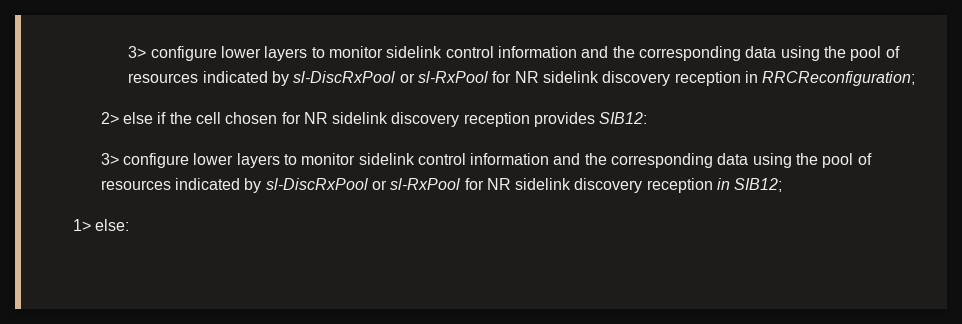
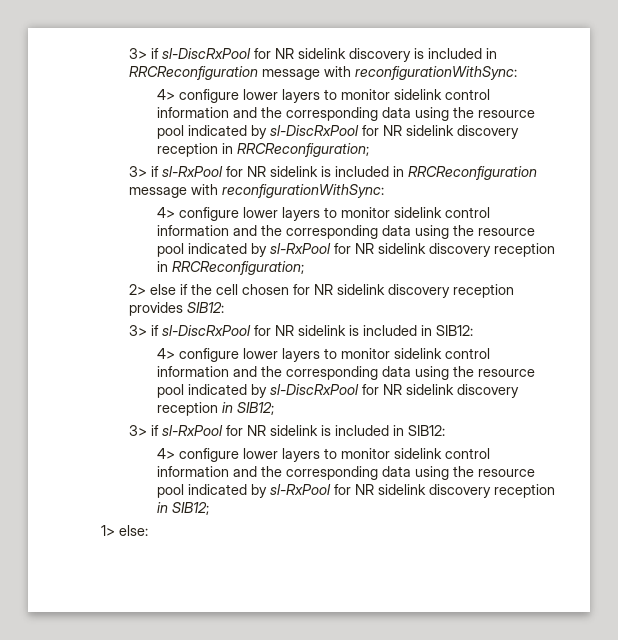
- 3> configure lower layers to monitor sidelink control information and the corresponding data using the pool of resources indicated by sl-DiscRxPool or sl-RxPool for NR sidelink discovery reception in RRCReconfiguration;
+ 3> if sl-DiscRxPool for NR sidelink discovery is included in RRCReconfiguration message with reconfigurationWithSync:
+ 4> configure lower layers to monitor sidelink control information and the corresponding data using the resource pool indicated by sl-DiscRxPool for NR sidelink discovery reception in RRCReconfiguration;
+ 3> if sl-RxPool for NR sidelink is included in RRCReconfiguration message with reconfigurationWithSync:
+ 4> configure lower layers to monitor sidelink control information and the corresponding data using the resource pool indicated by sl-RxPool for NR sidelink discovery reception in RRCReconfiguration;
- 3> configure lower layers to monitor sidelink control information and the corresponding data using the pool of resources indicated by sl-DiscRxPool or sl-RxPool for NR sidelink discovery reception in SIB12;
+ 3> if sl-DiscRxPool for NR sidelink is included in SIB12:
+ 4> configure lower layers to monitor sidelink control information and the corresponding data using the resource pool indicated by sl-DiscRxPool for NR sidelink discovery reception in SIB12;
+ 3> if sl-RxPool for NR sidelink is included in SIB12:
+ 4> configure lower layers to monitor sidelink control information and the corresponding data using the resource pool indicated by sl-RxPool for NR sidelink discovery reception in SIB12;

